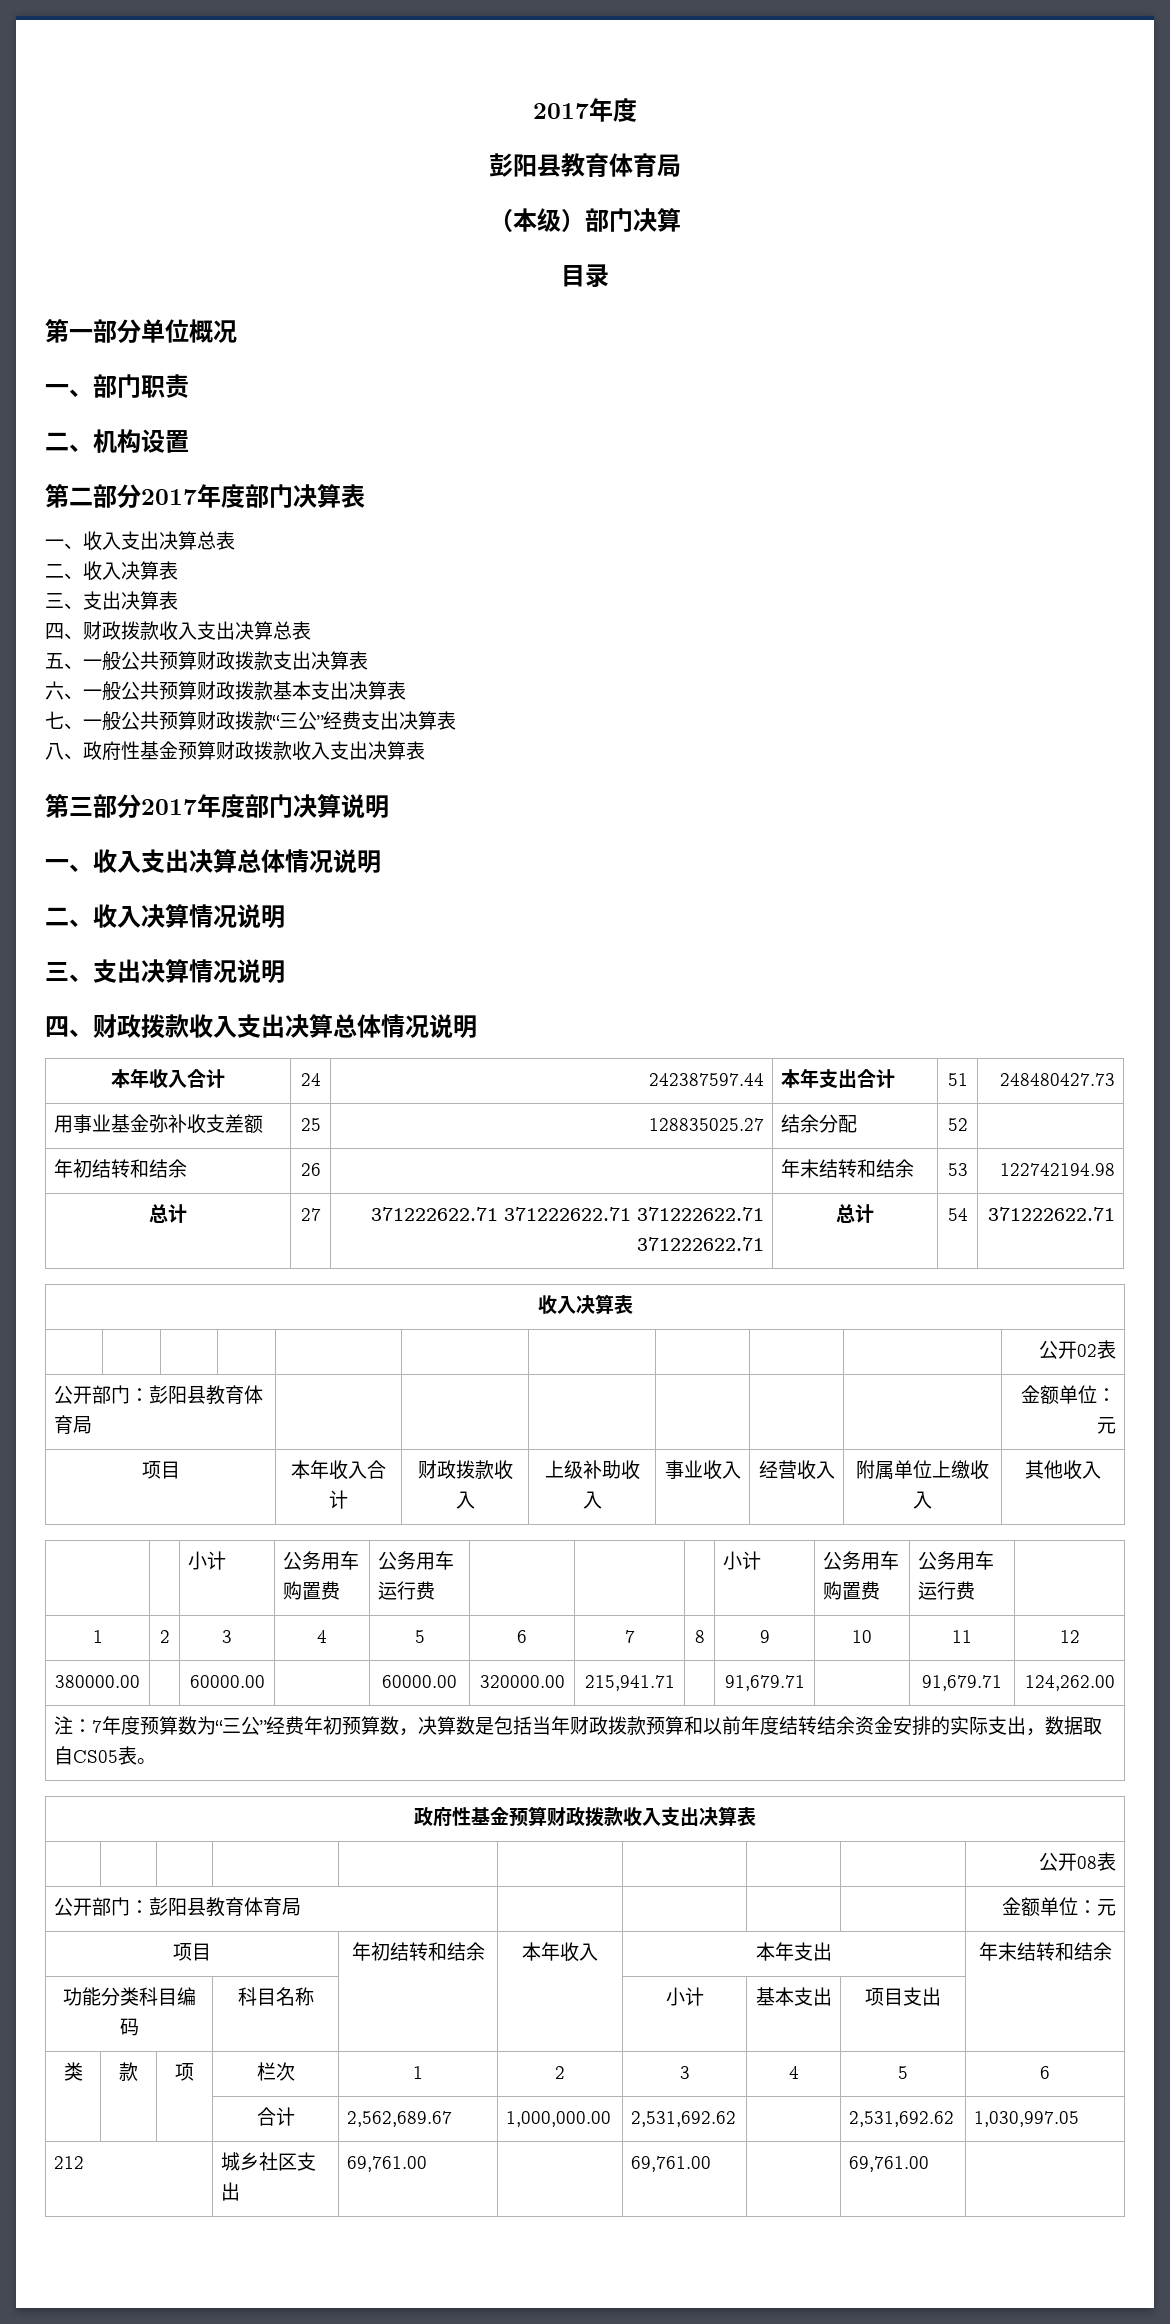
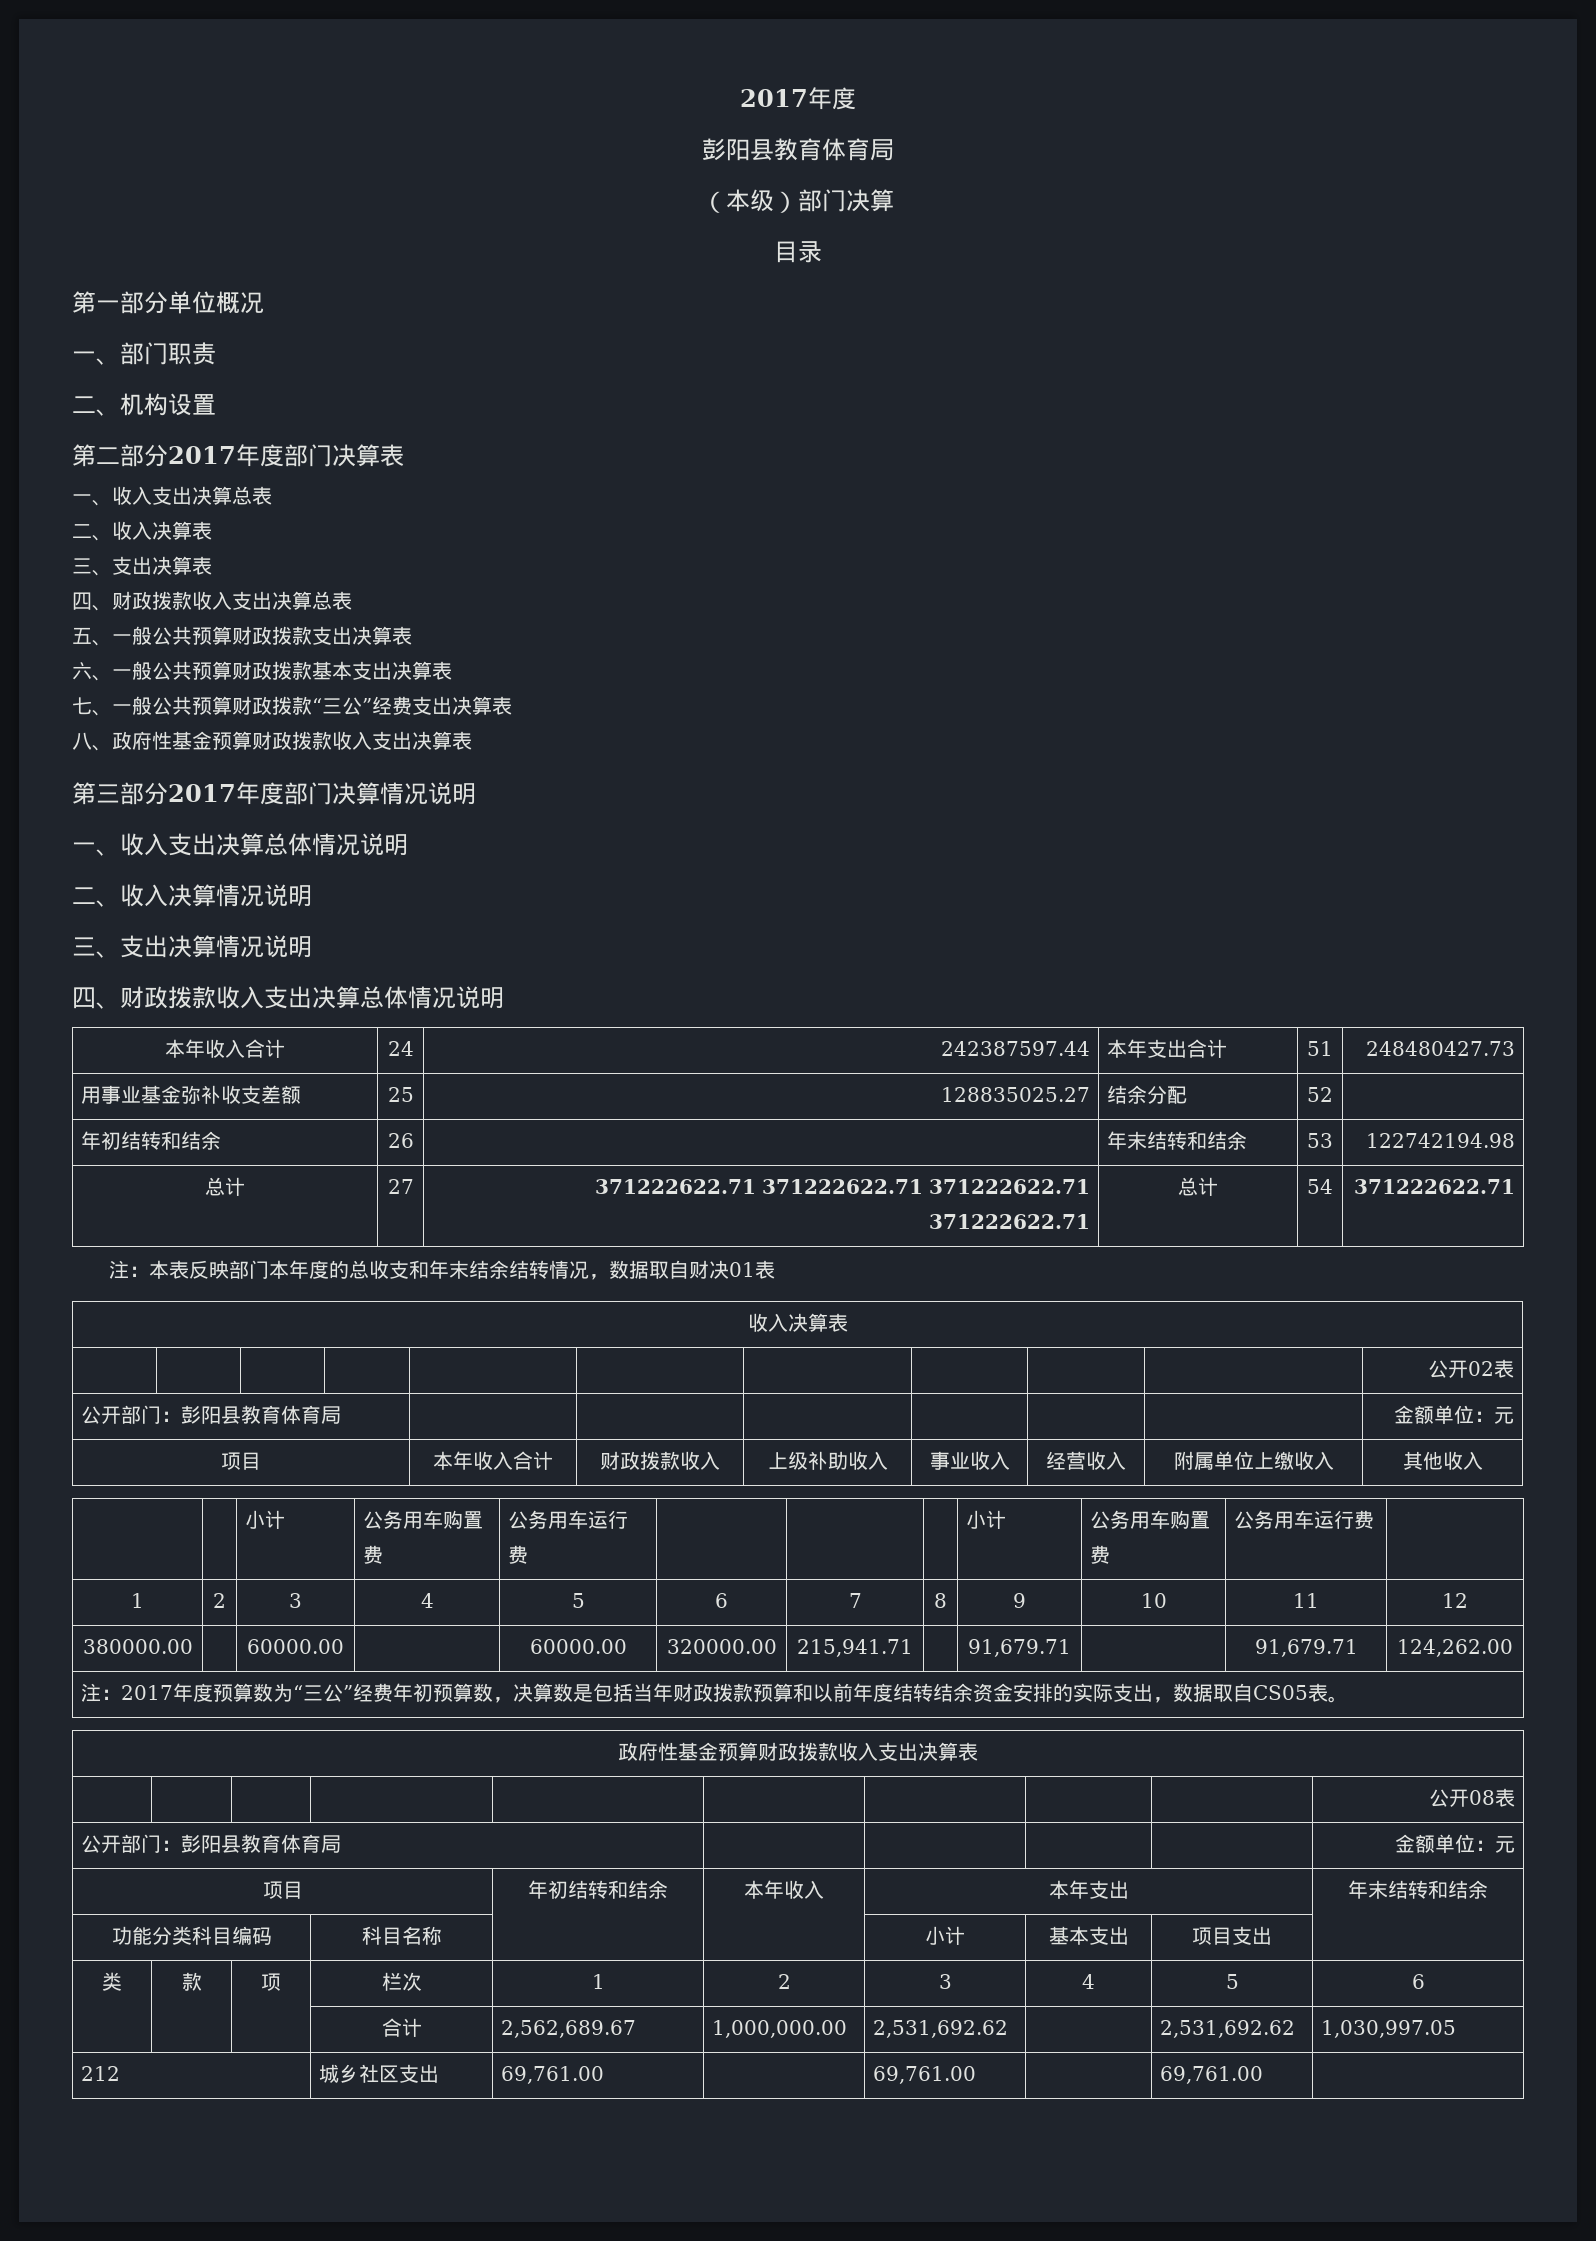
- 第三部分2017年度部门决算说明
+ 第三部分2017年度部门决算情况说明
+ 注：本表反映部门本年度的总收支和年末结余结转情况，数据取自财决01表
- 注：7年度预算数为“三公”经费年初预算数，决算数是包括当年财政拨款预算和以前年度结转结余资金安排的实际支出，数据取自CS05表。
+ 注：2017年度预算数为“三公”经费年初预算数，决算数是包括当年财政拨款预算和以前年度结转结余资金安排的实际支出，数据取自CS05表。

